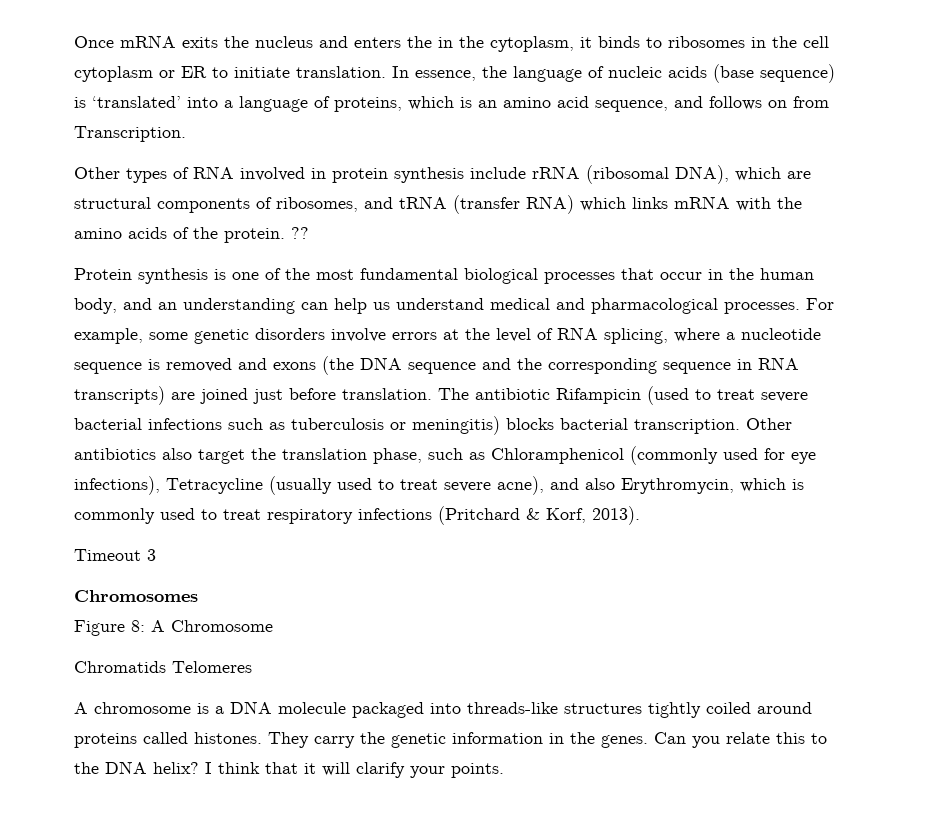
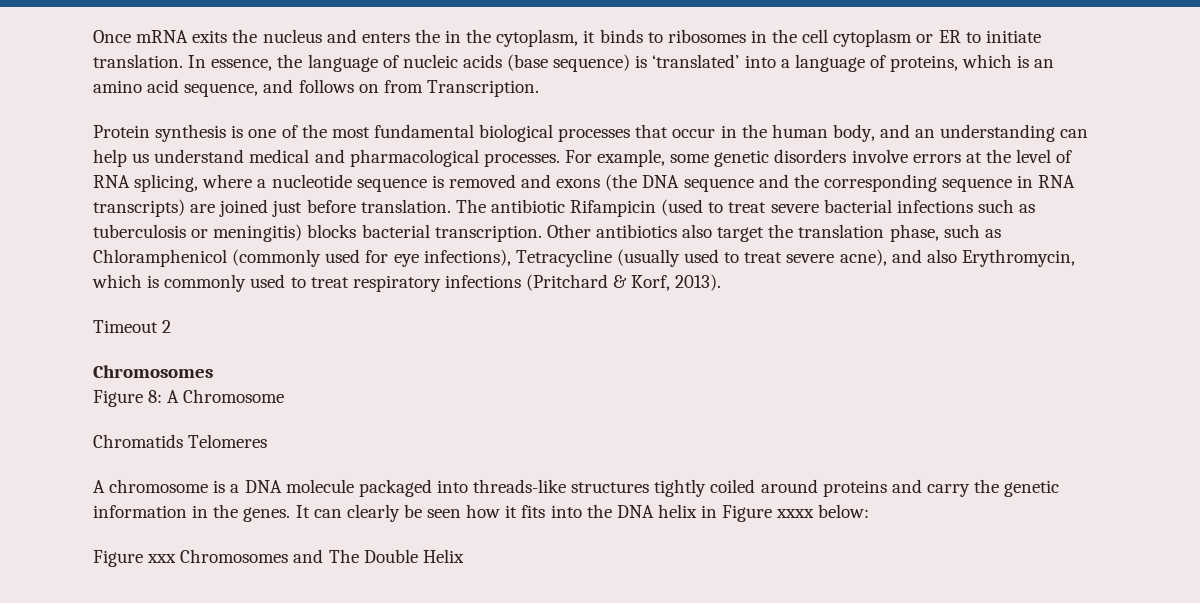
- Other types of RNA involved in protein synthesis include rRNA (ribosomal DNA), which are structural components of ribosomes, and tRNA (transfer RNA) which links mRNA with the amino acids of the protein. ??
- Timeout 3
+ Timeout 2
- A chromosome is a DNA molecule packaged into threads-like structures tightly coiled around proteins called histones. They carry the genetic information in the genes.
+ A chromosome is a DNA molecule packaged into threads-like structures tightly coiled around proteins and carry the genetic information in the genes.
- Can you relate this to the DNA helix? I think that it will clarify your points.
+ It can clearly be seen how it fits into the DNA helix in Figure xxxx below:
+ Figure xxx Chromosomes and The Double Helix

